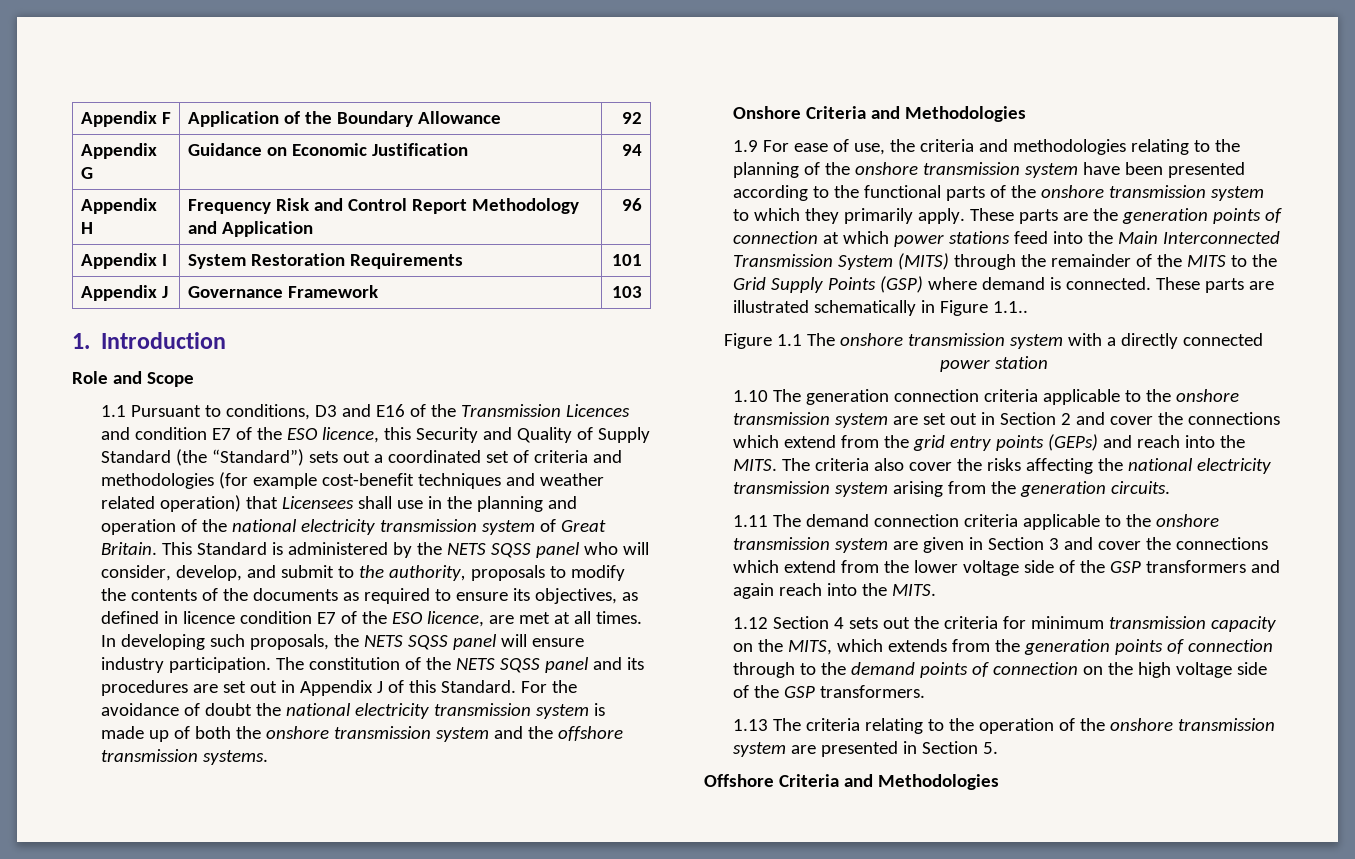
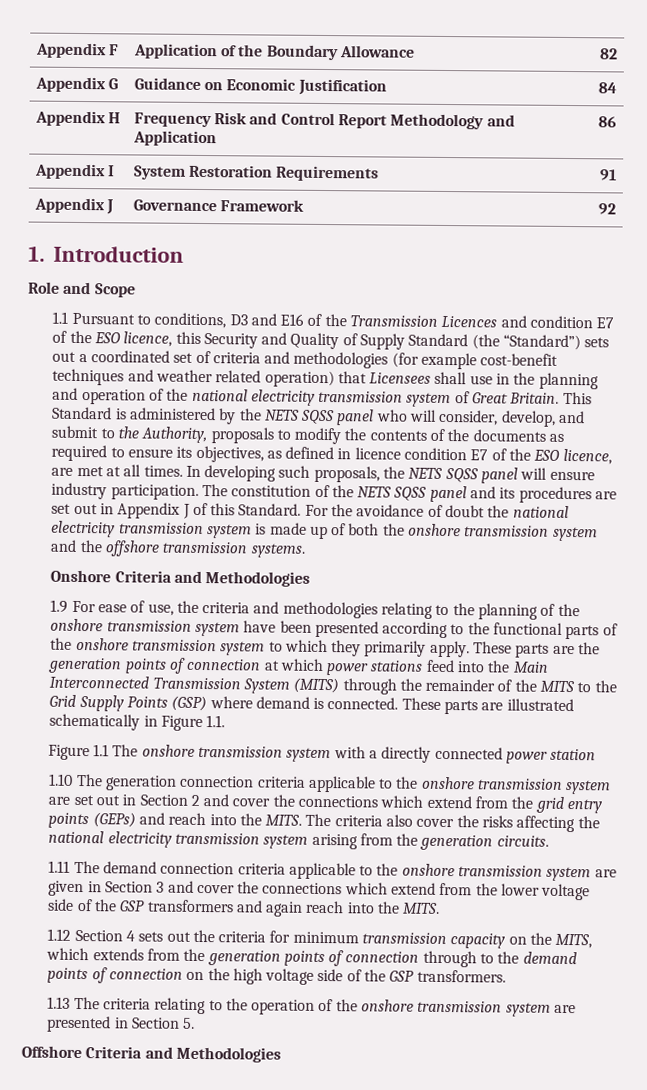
- Appendix F | Application of the Boundary Allowance | 92
+ Appendix F | Application of the Boundary Allowance | 82
- Appendix G | Guidance on Economic Justification | 94
+ Appendix G | Guidance on Economic Justification | 84
- Appendix H | Frequency Risk and Control Report Methodology and Application | 96
+ Appendix H | Frequency Risk and Control Report Methodology and Application | 86
- Appendix I | System Restoration Requirements | 101
+ Appendix I | System Restoration Requirements | 91
- Appendix J | Governance Framework | 103
+ Appendix J | Governance Framework | 92
- This Standard is administered by the NETS SQSS panel who will consider, develop, and submit to the authority, proposals to modify the contents of the documents as required to ensure its objectives, as defined in licence condition E7 of the ESO licence, are met at all times.
+ This Standard is administered by the NETS SQSS panel who will consider, develop, and submit to the Authority, proposals to modify the contents of the documents as required to ensure its objectives, as defined in licence condition E7 of the ESO licence, are met at all times.
- These parts are illustrated schematically in Figure 1.1..
+ These parts are illustrated schematically in Figure 1.1.

